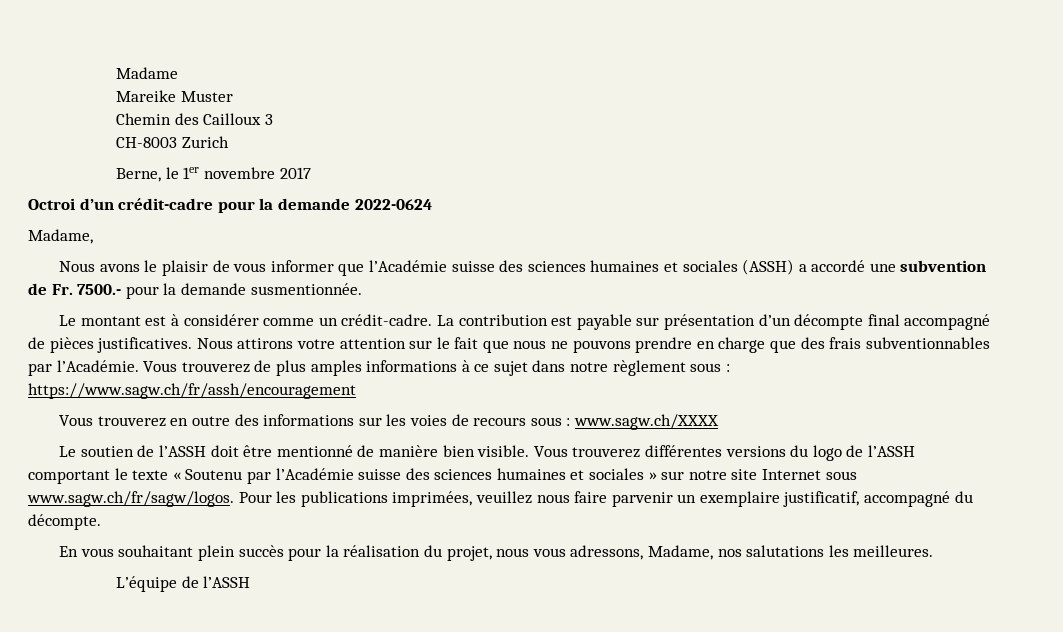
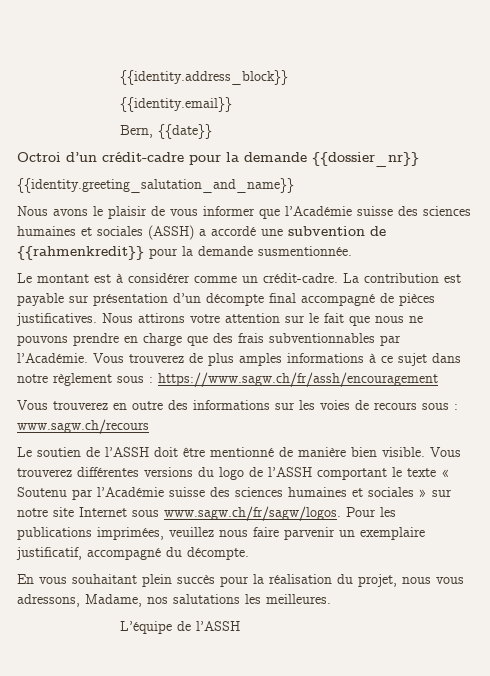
- Madame
- Mareike Muster
- Chemin des Cailloux 3
- CH-8003 Zurich
- Berne, le 1er novembre 2017
+ {{identity.address_block}}
+ {{identity.email}}
+ Bern, {{date}}
- Octroi d’un crédit-cadre pour la demande 2022-0624
- Madame,
+ Octroi d’un crédit-cadre pour la demande {{dossier_nr}}
+ {{identity.greeting_salutation_and_name}}
- Nous avons le plaisir de vous informer que l’Académie suisse des sciences humaines et sociales (ASSH) a accordé une subvention de Fr. 7500.- pour la demande susmentionnée.
+ Nous avons le plaisir de vous informer que l’Académie suisse des sciences humaines et sociales (ASSH) a accordé une subvention de {{rahmenkredit}} pour la demande susmentionnée.
- Vous trouverez en outre des informations sur les voies de recours sous : www.sagw.ch/XXXX
+ Vous trouverez en outre des informations sur les voies de recours sous : www.sagw.ch/recours

